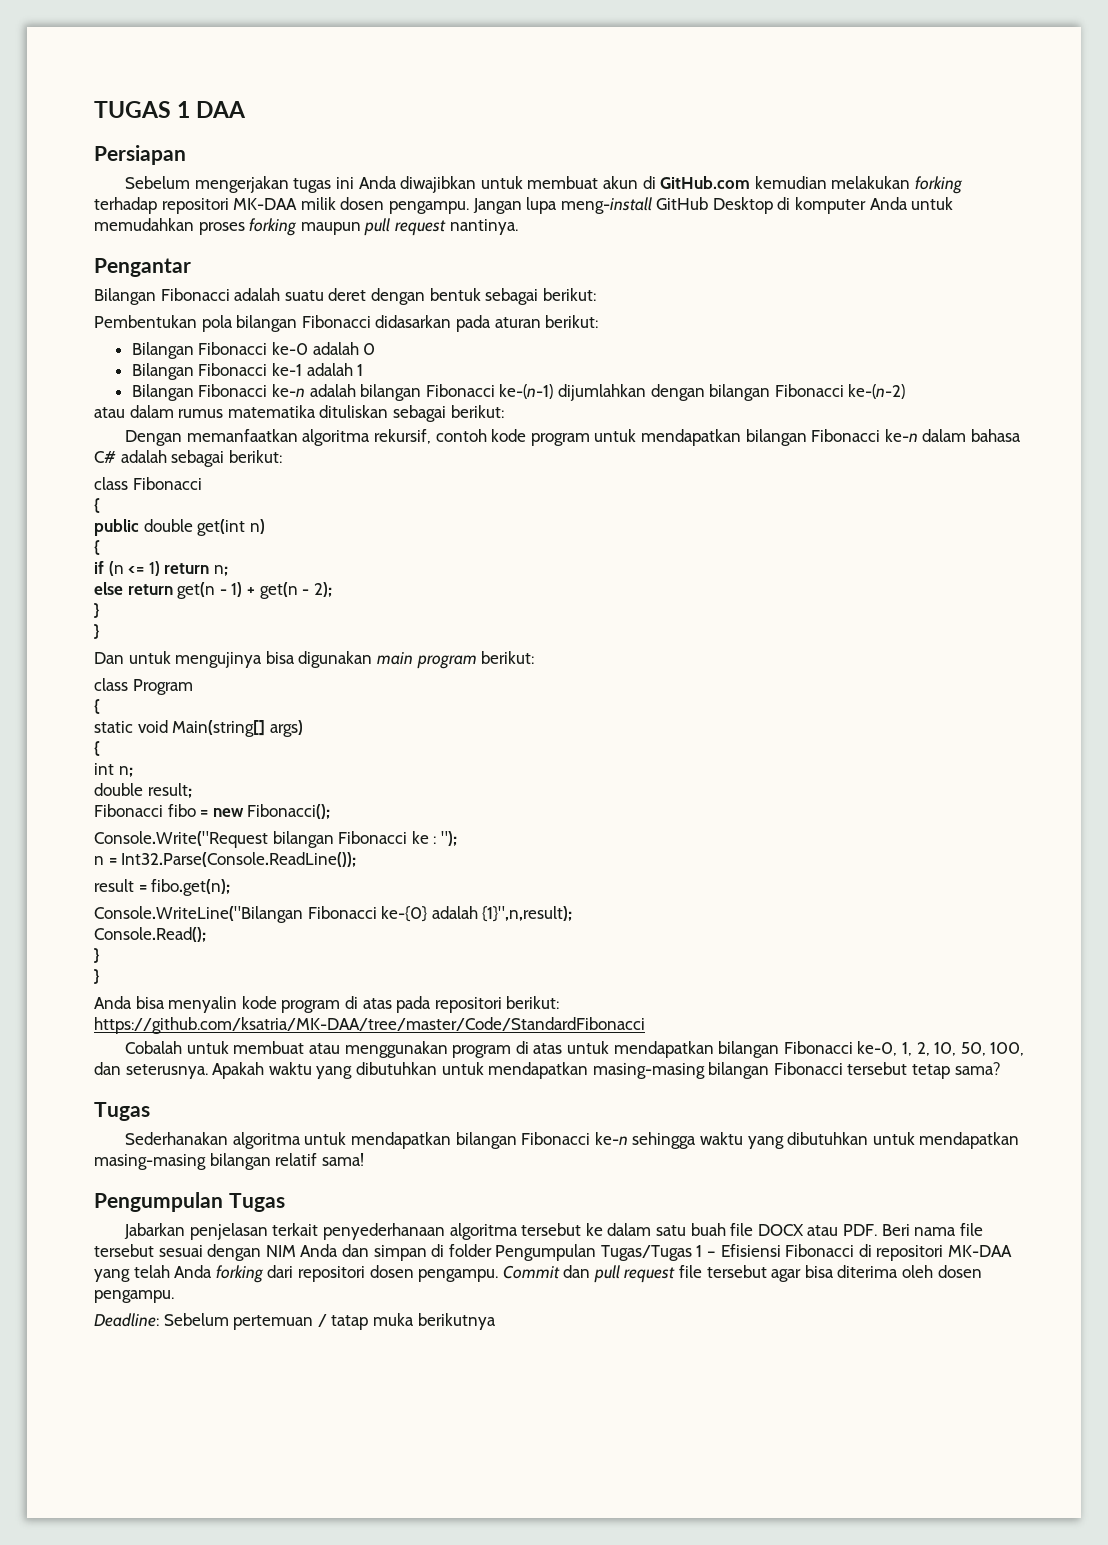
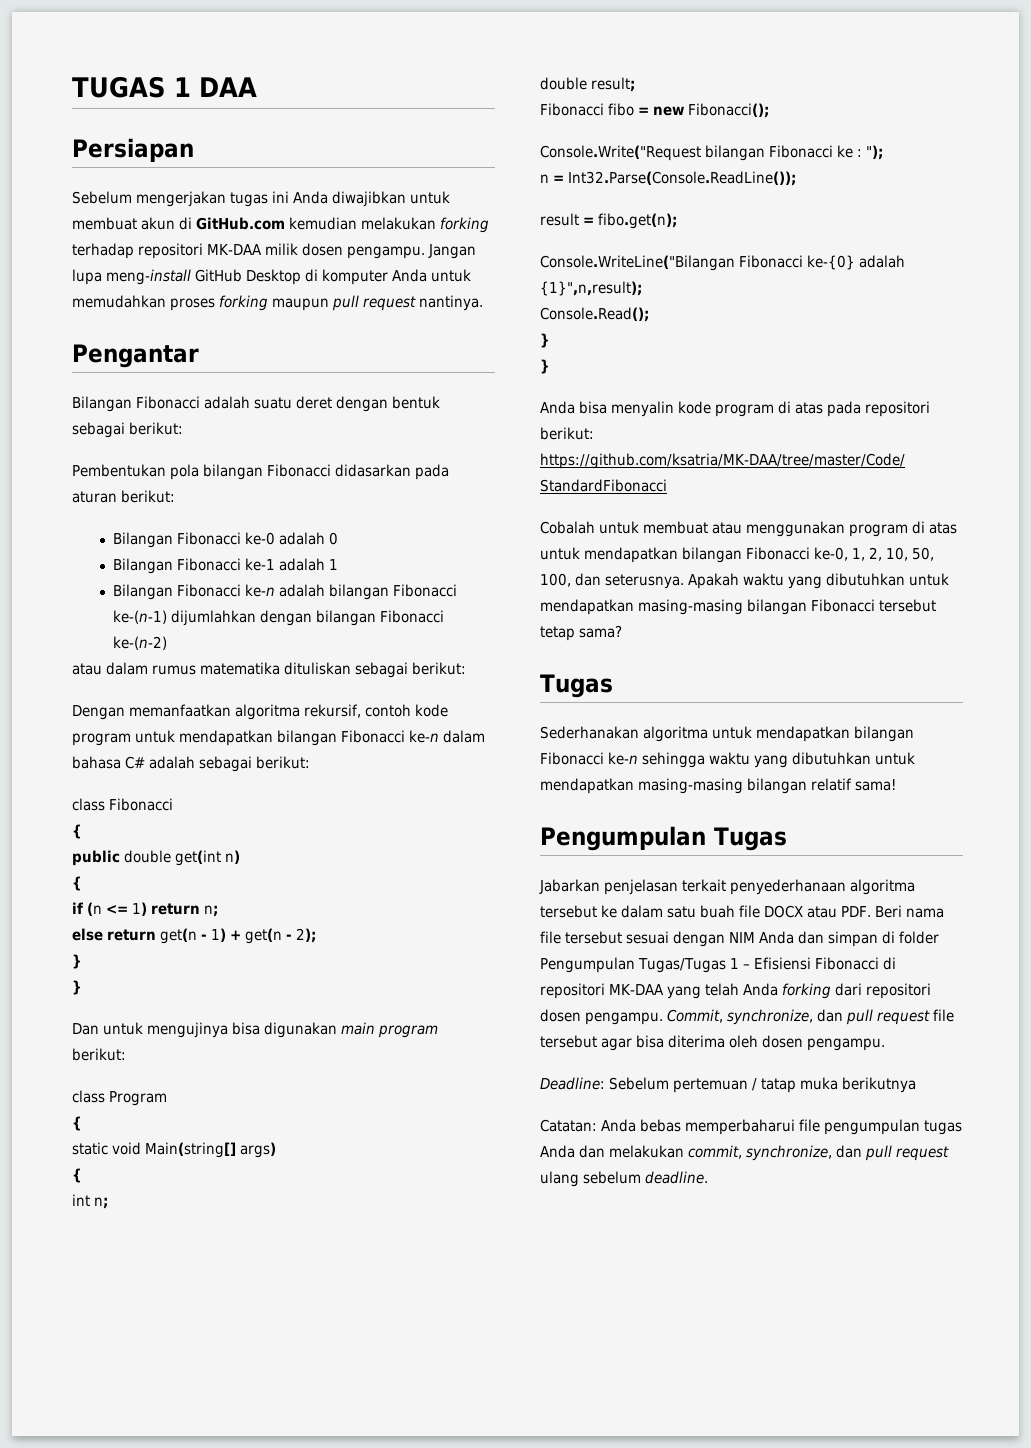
- Commit dan pull request file tersebut agar bisa diterima oleh dosen pengampu.
+ Commit, synchronize, dan pull request file tersebut agar bisa diterima oleh dosen pengampu.
+ Catatan: Anda bebas memperbaharui file pengumpulan tugas Anda dan melakukan commit, synchronize, dan pull request ulang sebelum deadline.

